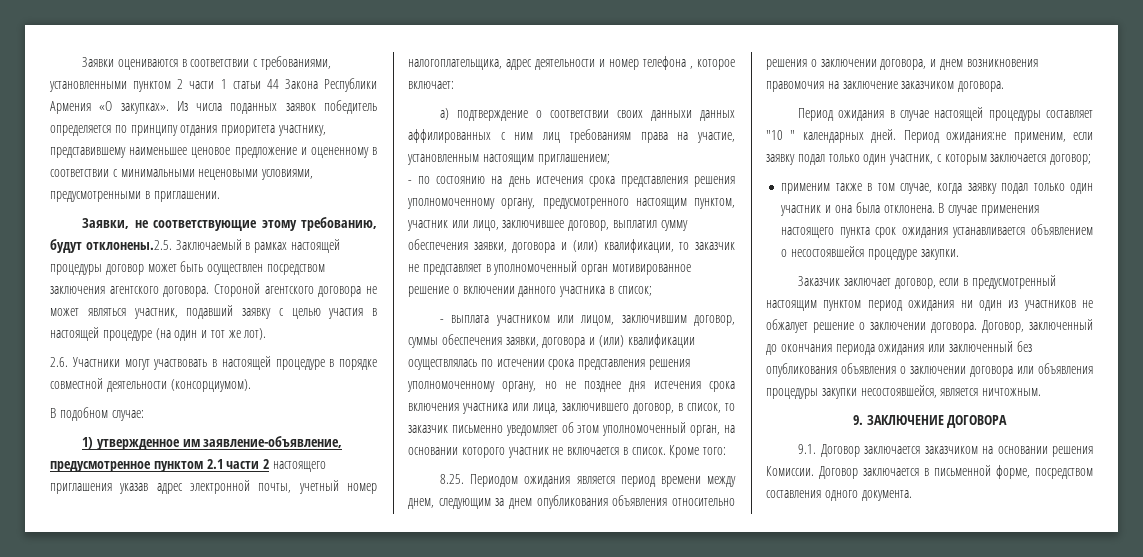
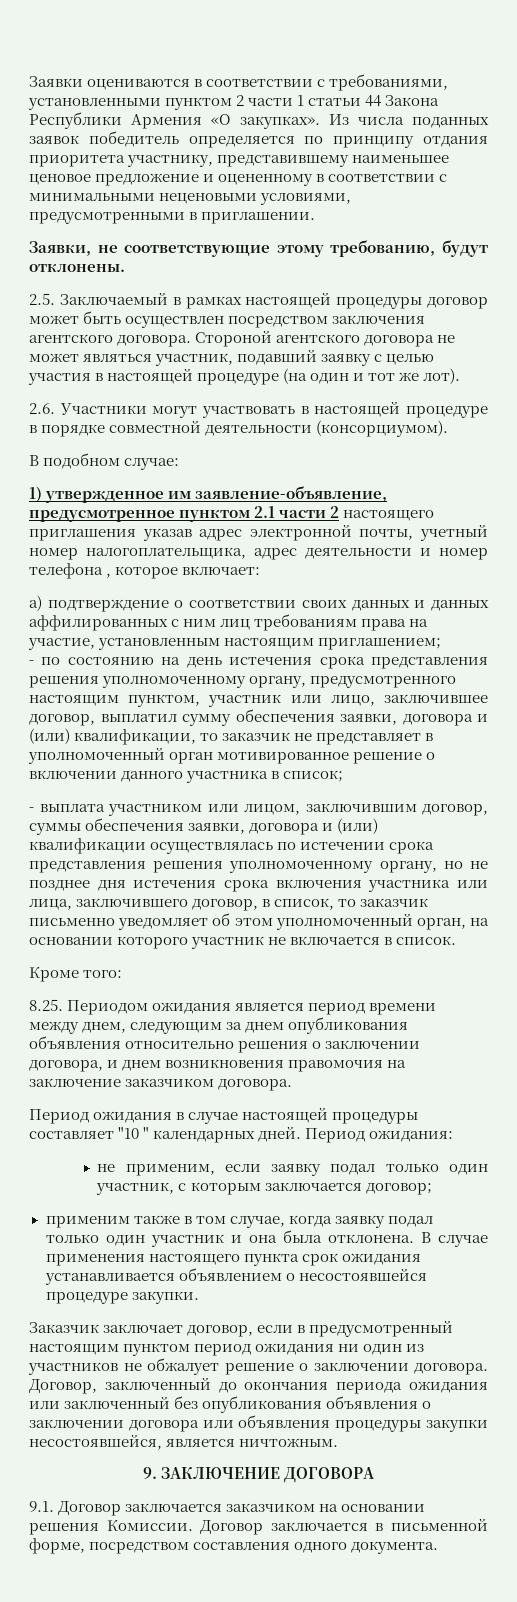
- Заявки, не соответствующие этому требованию, будут отклонены.2.5. Заключаемый в рамках настоящей процедуры договор может быть осуществлен посредством заключения агентского договора.
+ Заявки, не соответствующие этому требованию, будут отклонены.
+ 2.5. Заключаемый в рамках настоящей процедуры договор может быть осуществлен посредством заключения агентского договора.
- а) подтверждение о соответствии своих данныхи данных аффилированных с ним лиц требованиям права на участие, установленным настоящим приглашением;
+ а) подтверждение о соответствии своих данных и данных аффилированных с ним лиц требованиям права на участие, установленным настоящим приглашением;
- - выплата участником или лицом, заключившим договор, суммы обеспечения заявки, договора и (или) квалификации осуществлялась по истечении срока представления решения уполномоченному органу, но не позднее дня истечения срока включения участника или лица, заключившего договор, в список, то заказчик письменно уведомляет об этом уполномоченный орган, на основании которого участник не включается в список. Кроме того:
+ - выплата участником или лицом, заключившим договор, суммы обеспечения заявки, договора и (или) квалификации осуществлялась по истечении срока представления решения уполномоченному органу, но не позднее дня истечения срока включения участника или лица, заключившего договор, в список, то заказчик письменно уведомляет об этом уполномоченный орган, на основании которого участник не включается в список.
+ Кроме того:
- Период ожидания:не применим, если заявку подал только один участник, с которым заключается договор;
+ Период ожидания:
+ не применим, если заявку подал только один участник, с которым заключается договор;

